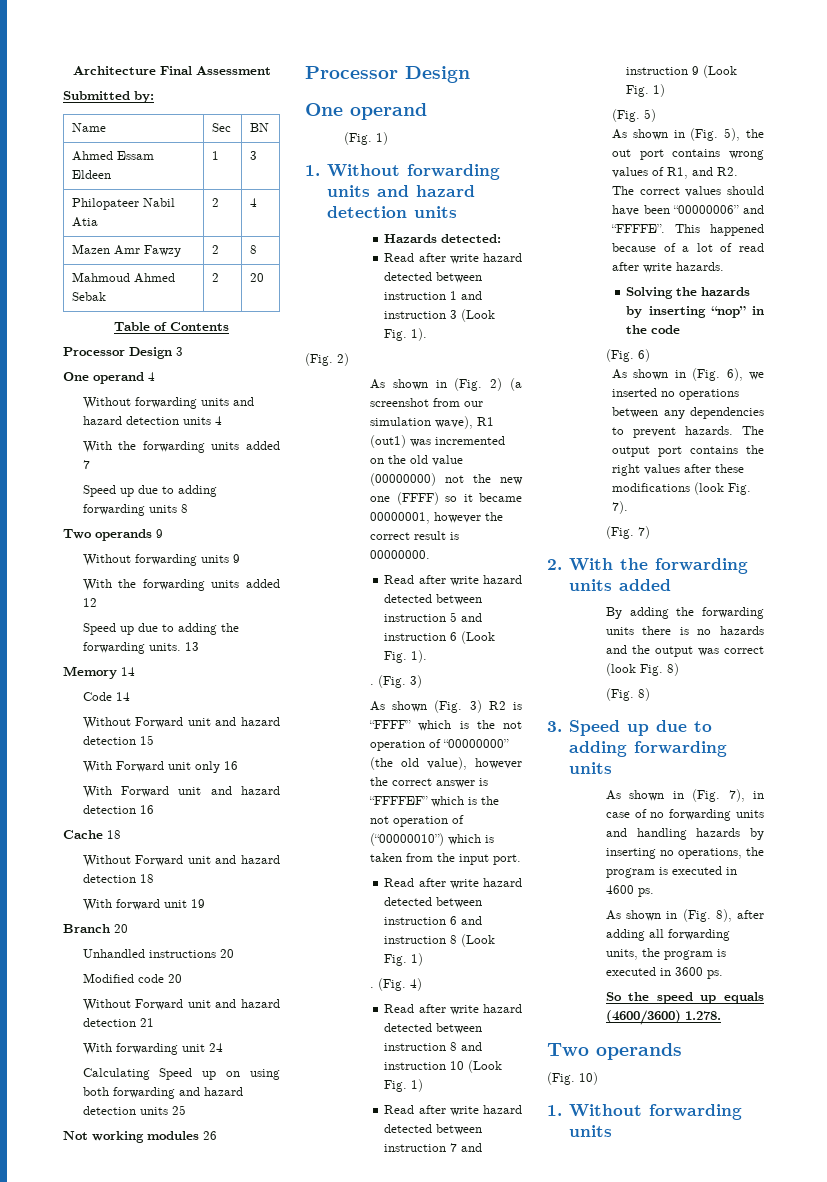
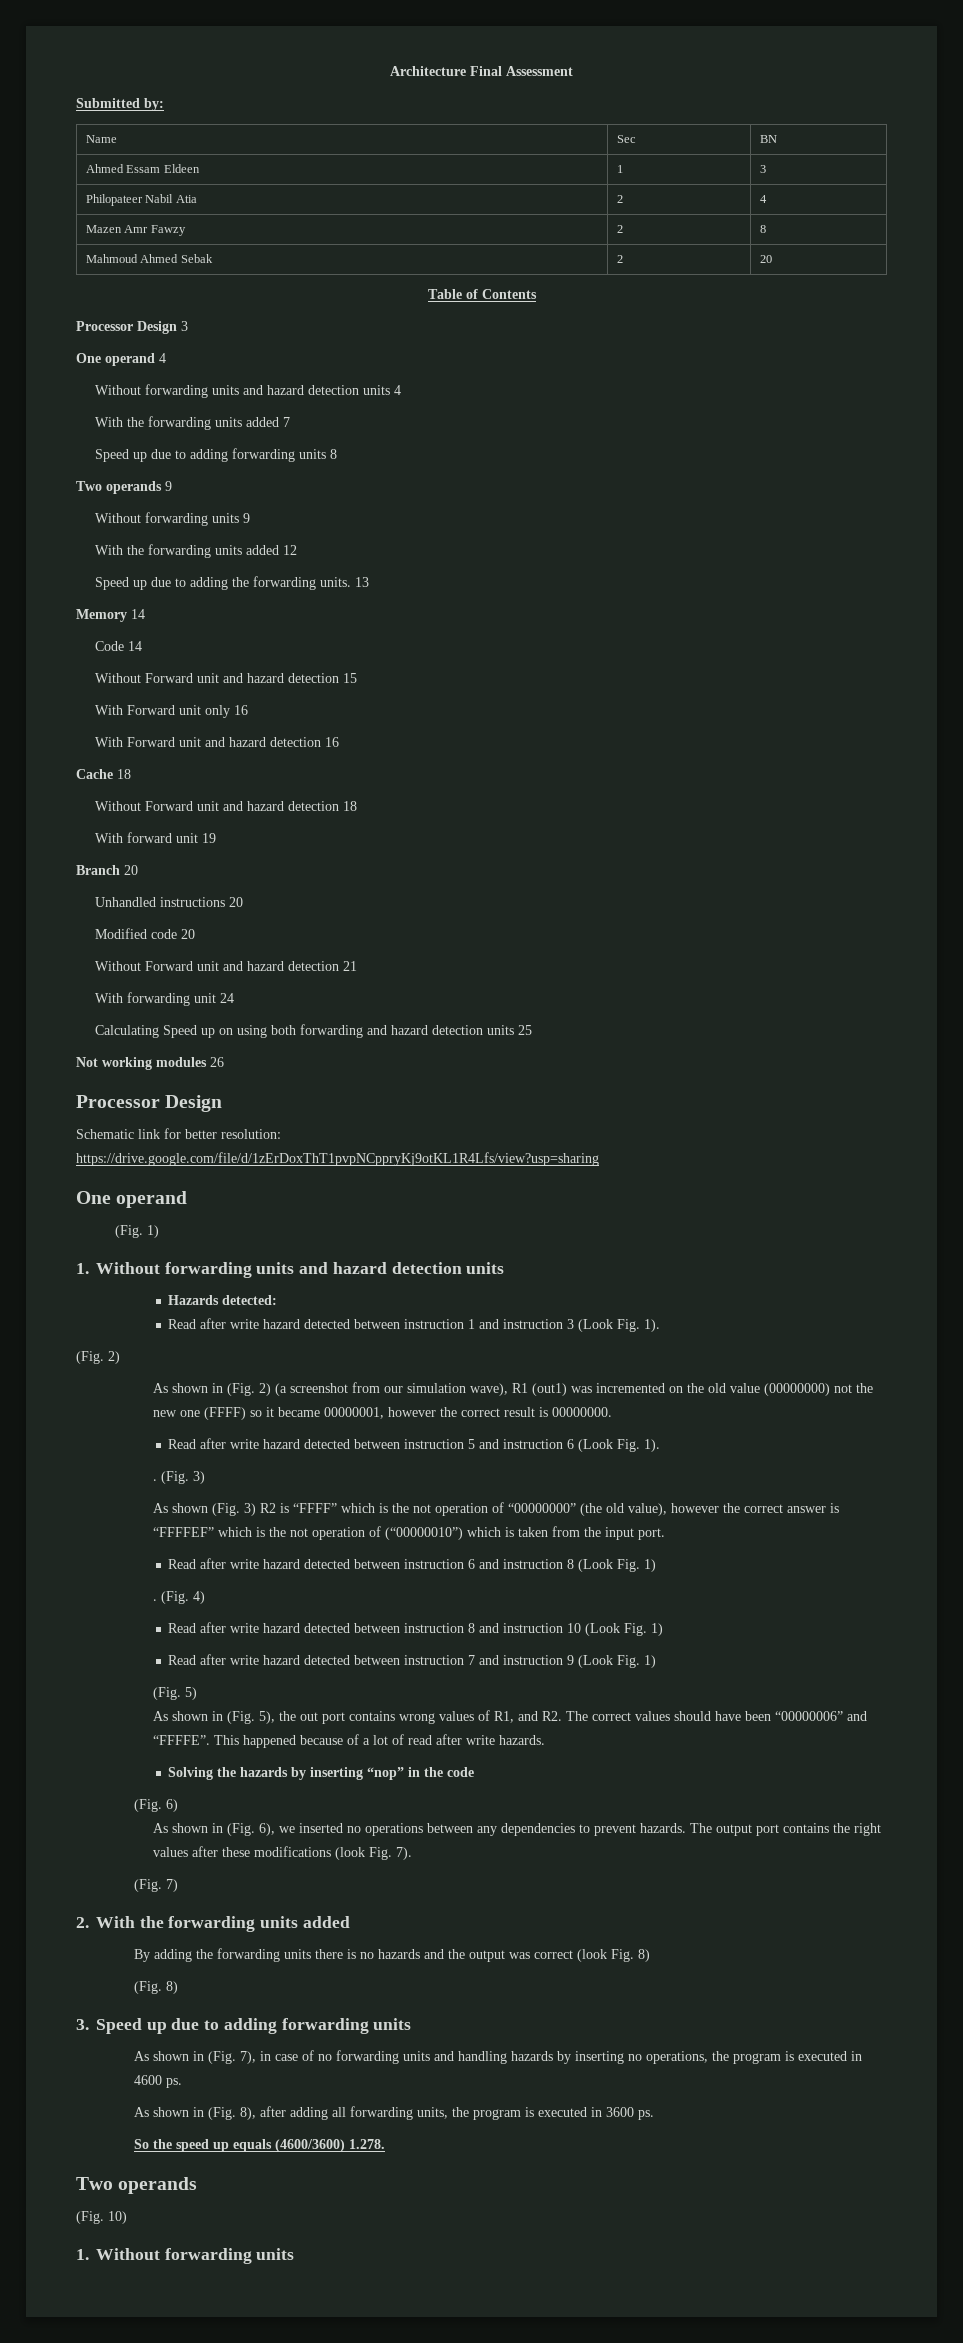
+ Schematic link for better resolution:
+ https://drive.google.com/file/d/1zErDoxThT1pvpNCppryKj9otKL1R4Lfs/view?usp=sharing

